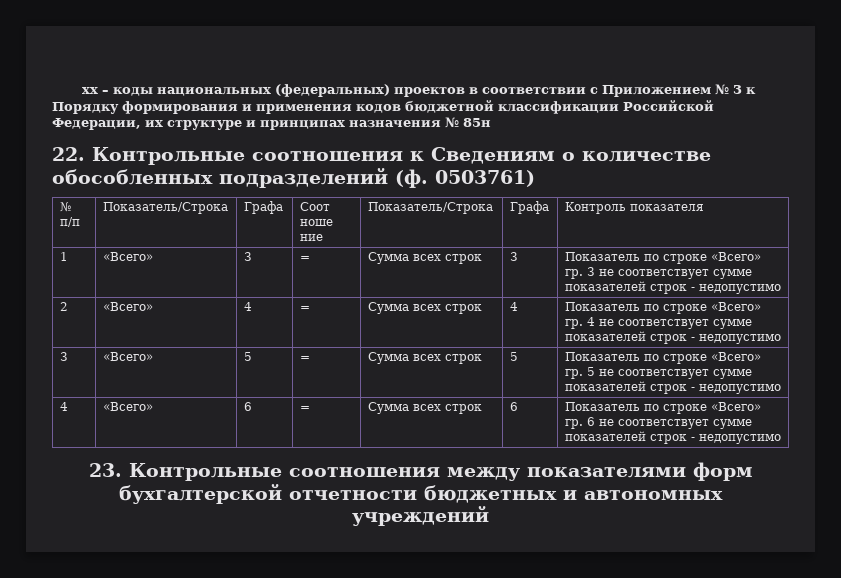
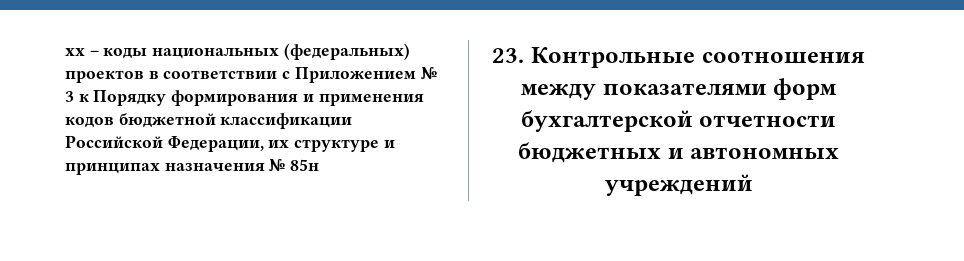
- 22. Контрольные соотношения к Сведениям о количестве обособленных подразделений (ф. 0503761)
- № п/п | Показатель/Строка | Графа | Соот ноше ние | Показатель/Строка | Графа | Контроль показателя
- 1 | «Всего» | 3 | = | Сумма всех строк | 3 | Показатель по строке «Всего» гр. 3 не соответствует сумме показателей строк - недопустимо
- 2 | «Всего» | 4 | = | Сумма всех строк | 4 | Показатель по строке «Всего» гр. 4 не соответствует сумме показателей строк - недопустимо
- 3 | «Всего» | 5 | = | Сумма всех строк | 5 | Показатель по строке «Всего» гр. 5 не соответствует сумме показателей строк - недопустимо
- 4 | «Всего» | 6 | = | Сумма всех строк | 6 | Показатель по строке «Всего» гр. 6 не соответствует сумме показателей строк - недопустимо

